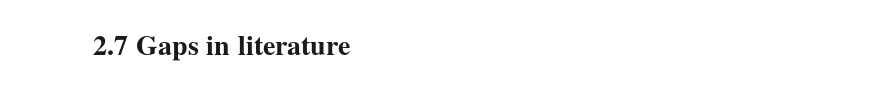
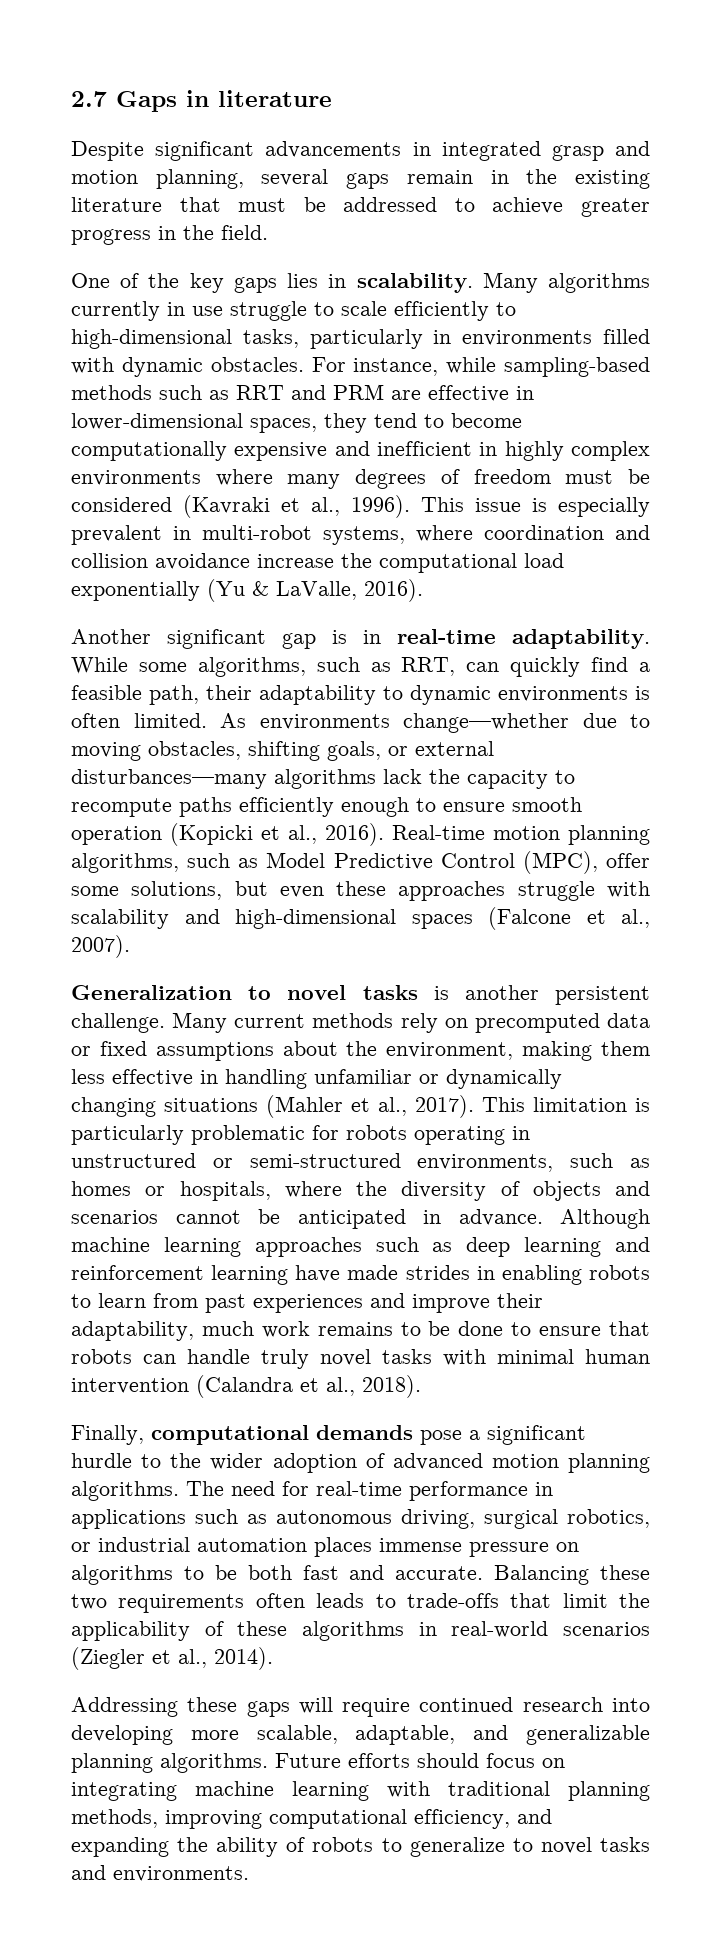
+ Despite significant advancements in integrated grasp and motion planning, several gaps remain in the existing literature that must be addressed to achieve greater progress in the field.
+ One of the key gaps lies in scalability. Many algorithms currently in use struggle to scale efficiently to high-dimensional tasks, particularly in environments filled with dynamic obstacles. For instance, while sampling-based methods such as RRT and PRM are effective in lower-dimensional spaces, they tend to become computationally expensive and inefficient in highly complex environments where many degrees of freedom must be considered (Kavraki et al., 1996). This issue is especially prevalent in multi-robot systems, where coordination and collision avoidance increase the computational load exponentially (Yu & LaValle, 2016).
+ Another significant gap is in real-time adaptability. While some algorithms, such as RRT, can quickly find a feasible path, their adaptability to dynamic environments is often limited. As environments change—whether due to moving obstacles, shifting goals, or external disturbances—many algorithms lack the capacity to recompute paths efficiently enough to ensure smooth operation (Kopicki et al., 2016). Real-time motion planning algorithms, such as Model Predictive Control (MPC), offer some solutions, but even these approaches struggle with scalability and high-dimensional spaces (Falcone et al., 2007).
+ Generalization to novel tasks is another persistent challenge. Many current methods rely on precomputed data or fixed assumptions about the environment, making them less effective in handling unfamiliar or dynamically changing situations (Mahler et al., 2017). This limitation is particularly problematic for robots operating in unstructured or semi-structured environments, such as homes or hospitals, where the diversity of objects and scenarios cannot be anticipated in advance. Although machine learning approaches such as deep learning and reinforcement learning have made strides in enabling robots to learn from past experiences and improve their adaptability, much work remains to be done to ensure that robots can handle truly novel tasks with minimal human intervention (Calandra et al., 2018).
+ Finally, computational demands pose a significant hurdle to the wider adoption of advanced motion planning algorithms. The need for real-time performance in applications such as autonomous driving, surgical robotics, or industrial automation places immense pressure on algorithms to be both fast and accurate. Balancing these two requirements often leads to trade-offs that limit the applicability of these algorithms in real-world scenarios (Ziegler et al., 2014).
+ Addressing these gaps will require continued research into developing more scalable, adaptable, and generalizable planning algorithms. Future efforts should focus on integrating machine learning with traditional planning methods, improving computational efficiency, and expanding the ability of robots to generalize to novel tasks and environments.

